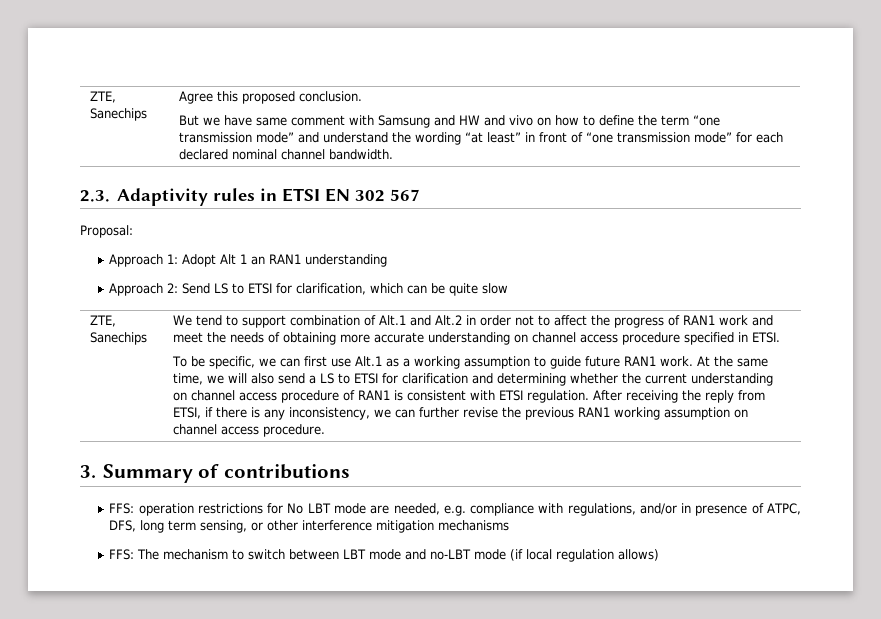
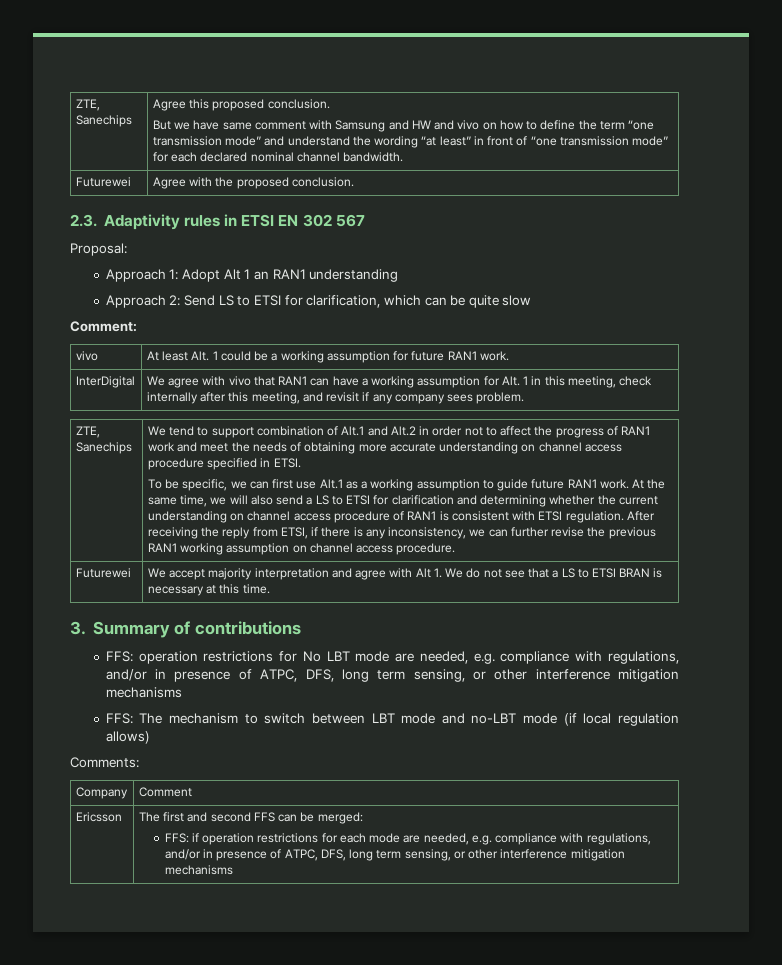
+ Futurewei | Agree with the proposed conclusion.
+ Comment:
+ vivo | At least Alt. 1 could be a working assumption for future RAN1 work.
+ InterDigital | We agree with vivo that RAN1 can have a working assumption for Alt. 1 in this meeting, check internally after this meeting, and revisit if any company sees problem.
+ Futurewei | We accept majority interpretation and agree with Alt 1. We do not see that a LS to ETSI BRAN is necessary at this time.
+ Comments:
+ Company | Comment
+ Ericsson | The first and second FFS can be merged:
+ FFS: if operation restrictions for each mode are needed, e.g. compliance with regulations, and/or in presence of ATPC, DFS, long term sensing, or other interference mitigation mechanisms

